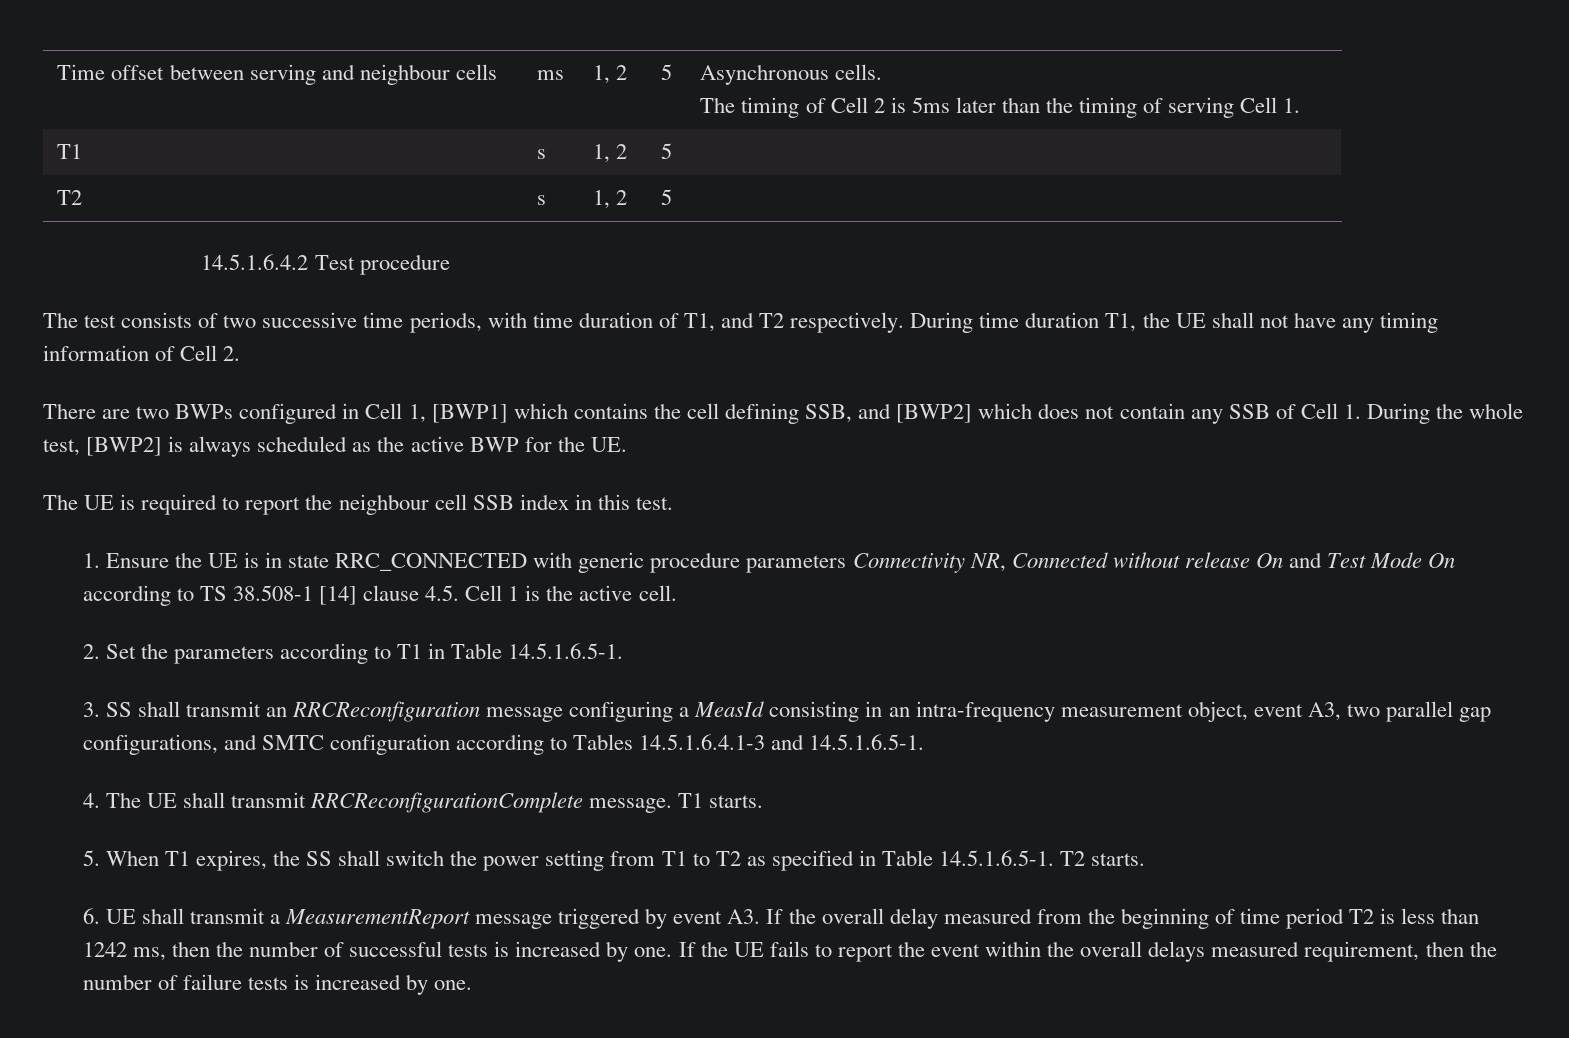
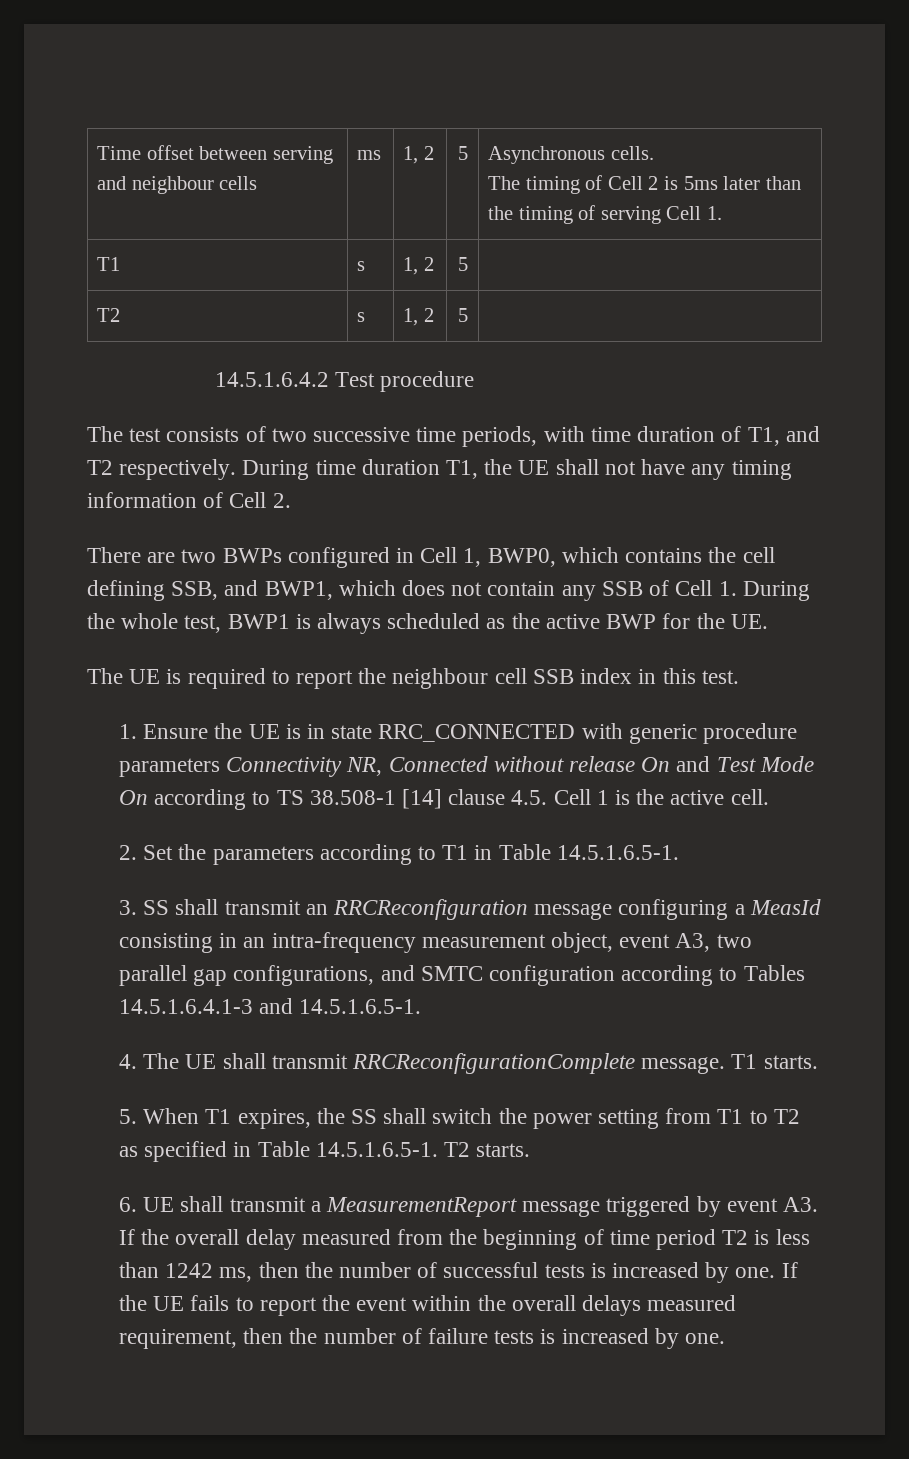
- There are two BWPs configured in Cell 1, [BWP1] which contains the cell defining SSB, and [BWP2] which does not contain any SSB of Cell 1. During the whole test, [BWP2] is always scheduled as the active BWP for the UE.
+ There are two BWPs configured in Cell 1, BWP0, which contains the cell defining SSB, and BWP1, which does not contain any SSB of Cell 1. During the whole test, BWP1 is always scheduled as the active BWP for the UE.

